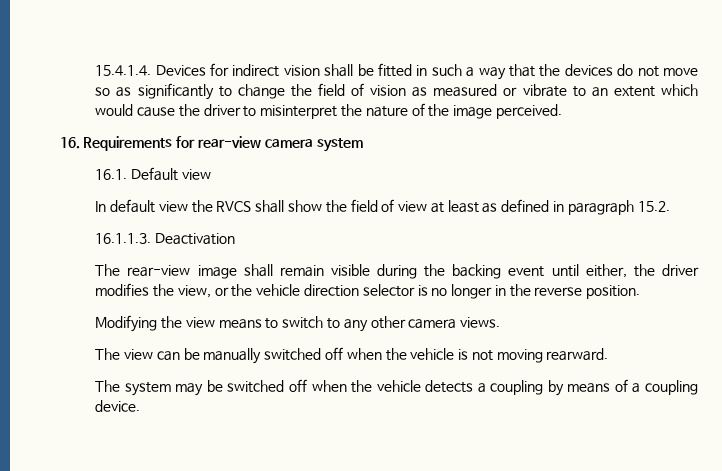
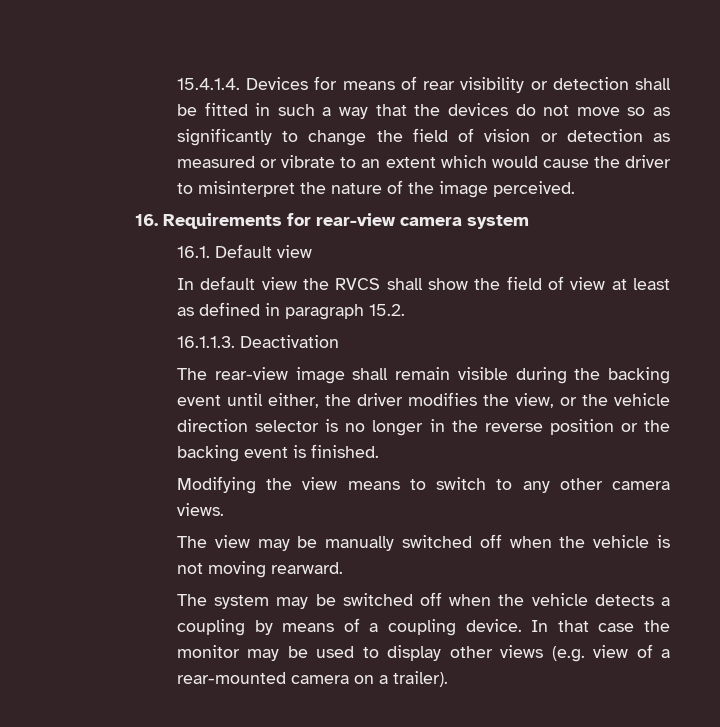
- 15.4.1.4. Devices for indirect vision shall be fitted in such a way that the devices do not move so as significantly to change the field of vision as measured or vibrate to an extent which would cause the driver to misinterpret the nature of the image perceived.
+ 15.4.1.4. Devices for means of rear visibility or detection shall be fitted in such a way that the devices do not move so as significantly to change the field of vision or detection as measured or vibrate to an extent which would cause the driver to misinterpret the nature of the image perceived.
- The rear-view image shall remain visible during the backing event until either, the driver modifies the view, or the vehicle direction selector is no longer in the reverse position.
+ The rear-view image shall remain visible during the backing event until either, the driver modifies the view, or the vehicle direction selector is no longer in the reverse position or the backing event is finished.
- The view can be manually switched off when the vehicle is not moving rearward.
+ The view may be manually switched off when the vehicle is not moving rearward.
+ In that case the monitor may be used to display other views (e.g. view of a rear-mounted camera on a trailer).

